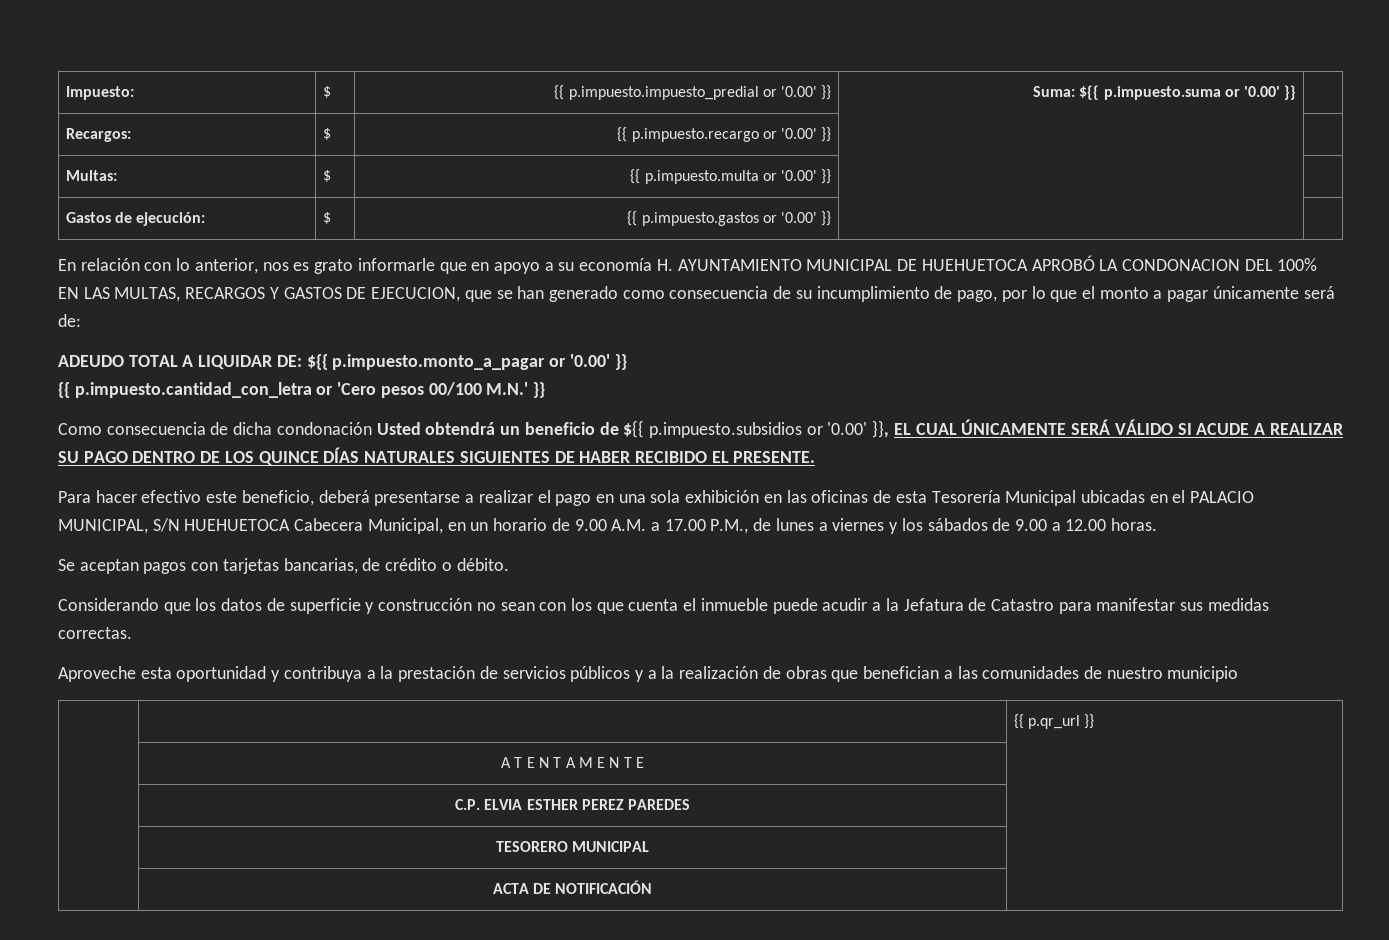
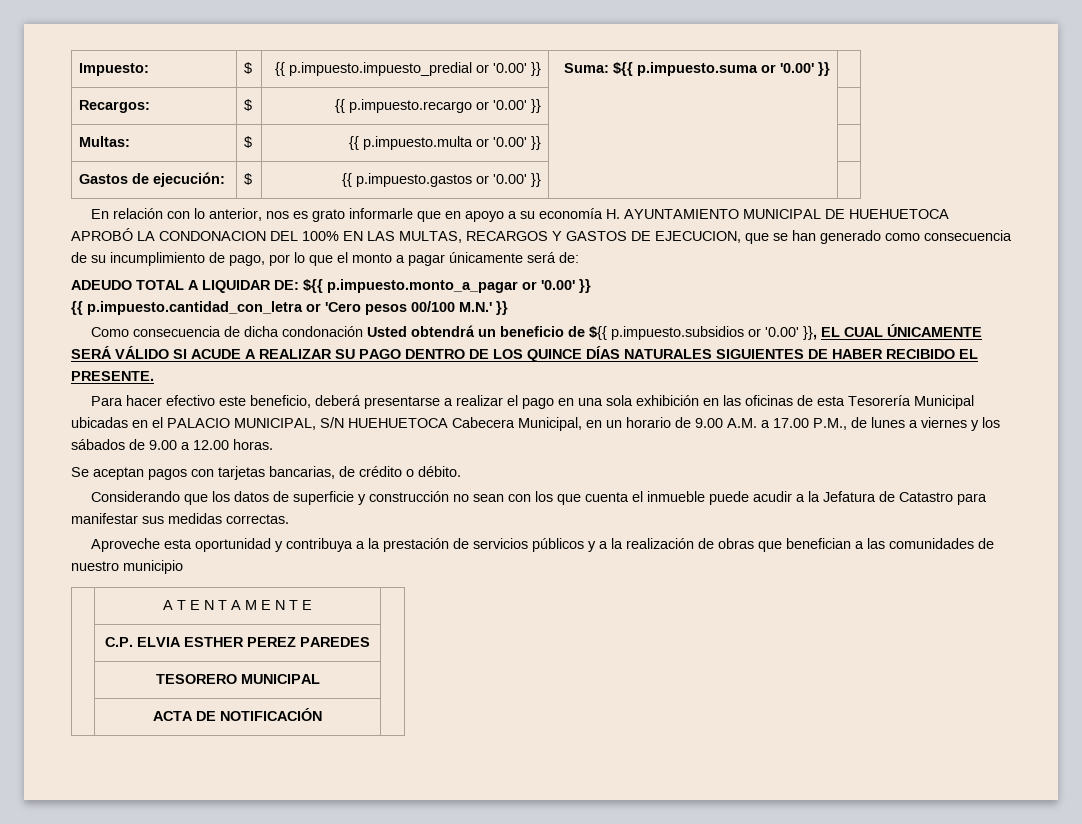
- | | {{ p.qr_url }}

